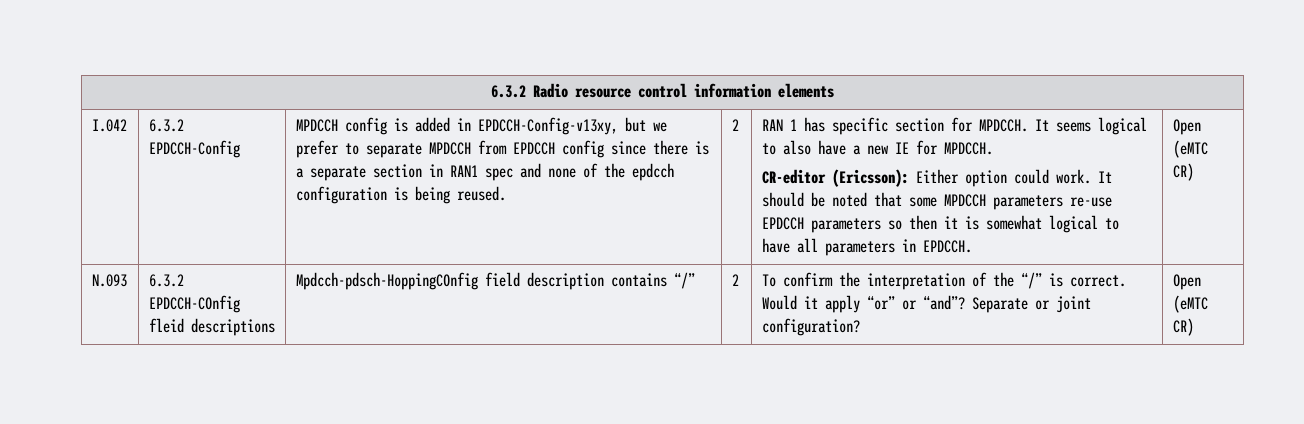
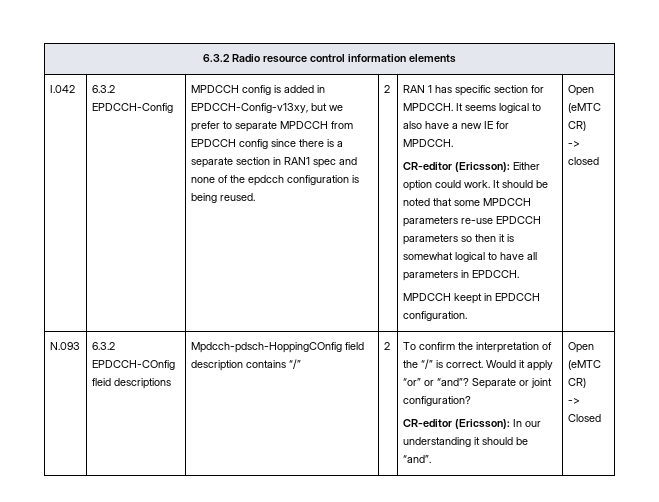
- It should be noted that some MPDCCH parameters re-use EPDCCH parameters so then it is somewhat logical to have all parameters in EPDCCH. | Open (eMTC CR)
+ It should be noted that some MPDCCH parameters re-use EPDCCH parameters so then it is somewhat logical to have all parameters in EPDCCH.
+ MPDCCH keept in EPDCCH configuration. | Open (eMTC CR)
+ -> closed
- Separate or joint configuration? | Open (eMTC CR)
+ Separate or joint configuration?
+ CR-editor (Ericsson): In our understanding it should be “and”. | Open (eMTC CR)
+ -> Closed

